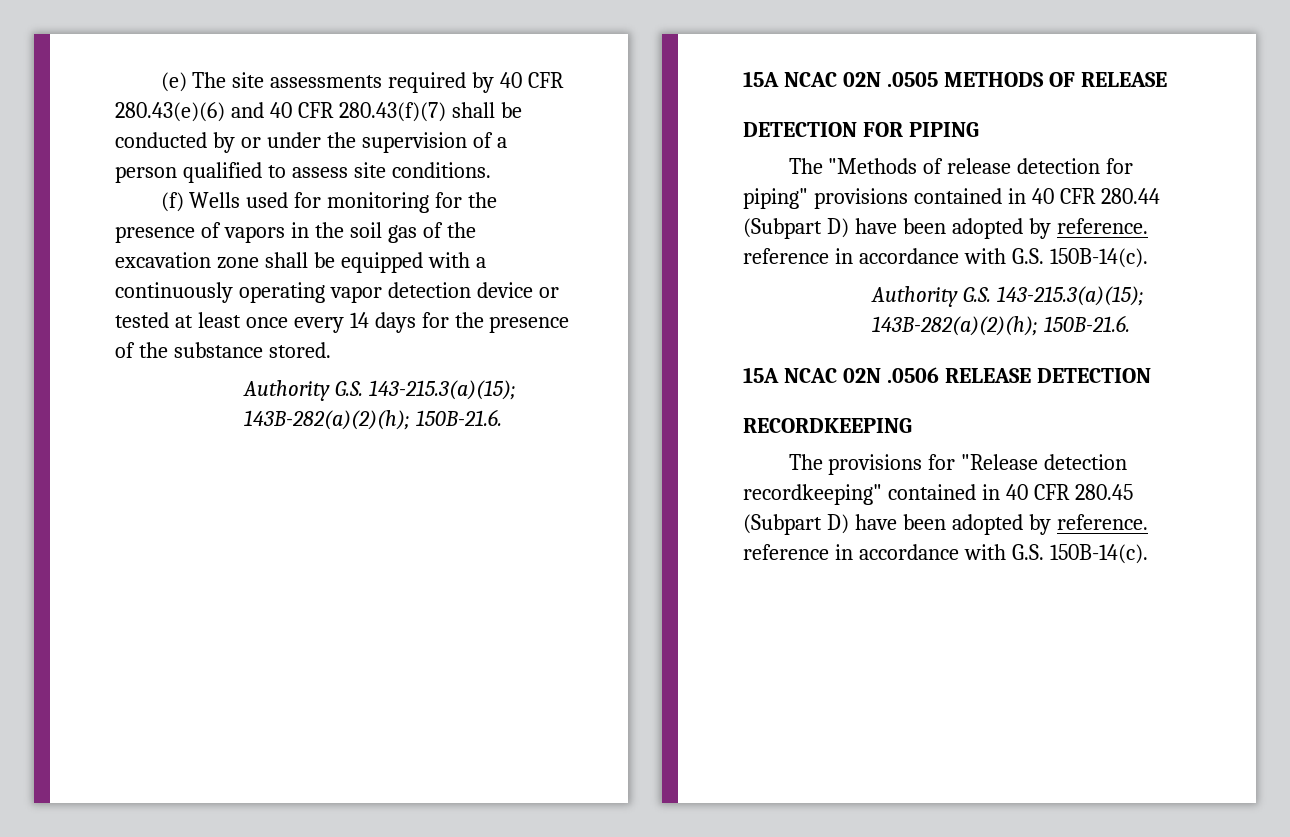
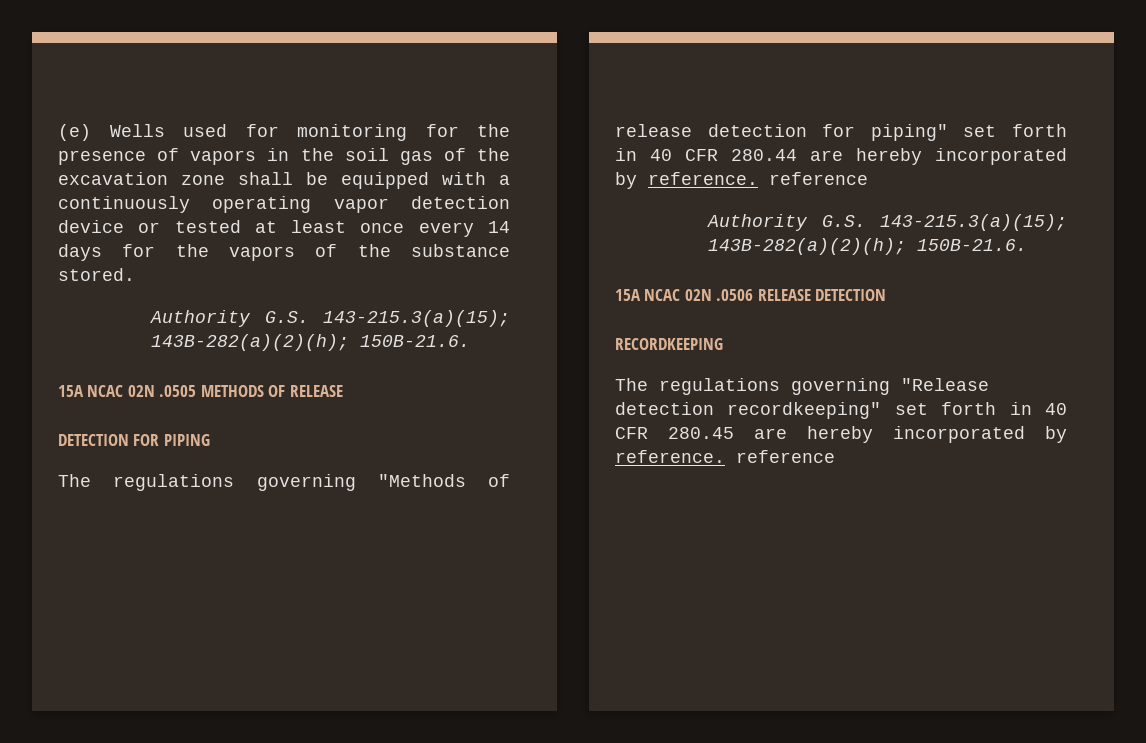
- (e) The site assessments required by 40 CFR 280.43(e)(6) and 40 CFR 280.43(f)(7) shall be conducted by or under the supervision of a person qualified to assess site conditions.
- (f) Wells used for monitoring for the presence of vapors in the soil gas of the excavation zone shall be equipped with a continuously operating vapor detection device or tested at least once every 14 days for the presence of the substance stored.
+ (e) Wells used for monitoring for the presence of vapors in the soil gas of the excavation zone shall be equipped with a continuously operating vapor detection device or tested at least once every 14 days for the vapors of the substance stored.
- The "Methods of release detection for piping" provisions contained in 40 CFR 280.44 (Subpart D) have been adopted by reference. reference in accordance with G.S. 150B-14(c).
+ The regulations governing "Methods of release detection for piping" set forth in 40 CFR 280.44 are hereby incorporated by reference. reference
- The provisions for "Release detection recordkeeping" contained in 40 CFR 280.45 (Subpart D) have been adopted by reference. reference in accordance with G.S. 150B-14(c).
+ The regulations governing "Release detection recordkeeping" set forth in 40 CFR 280.45 are hereby incorporated by reference. reference

